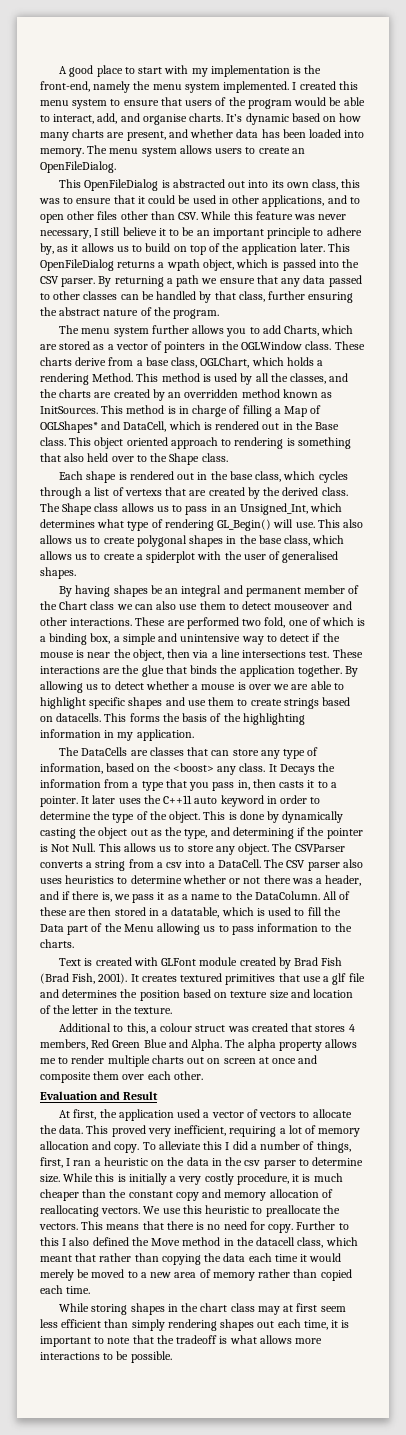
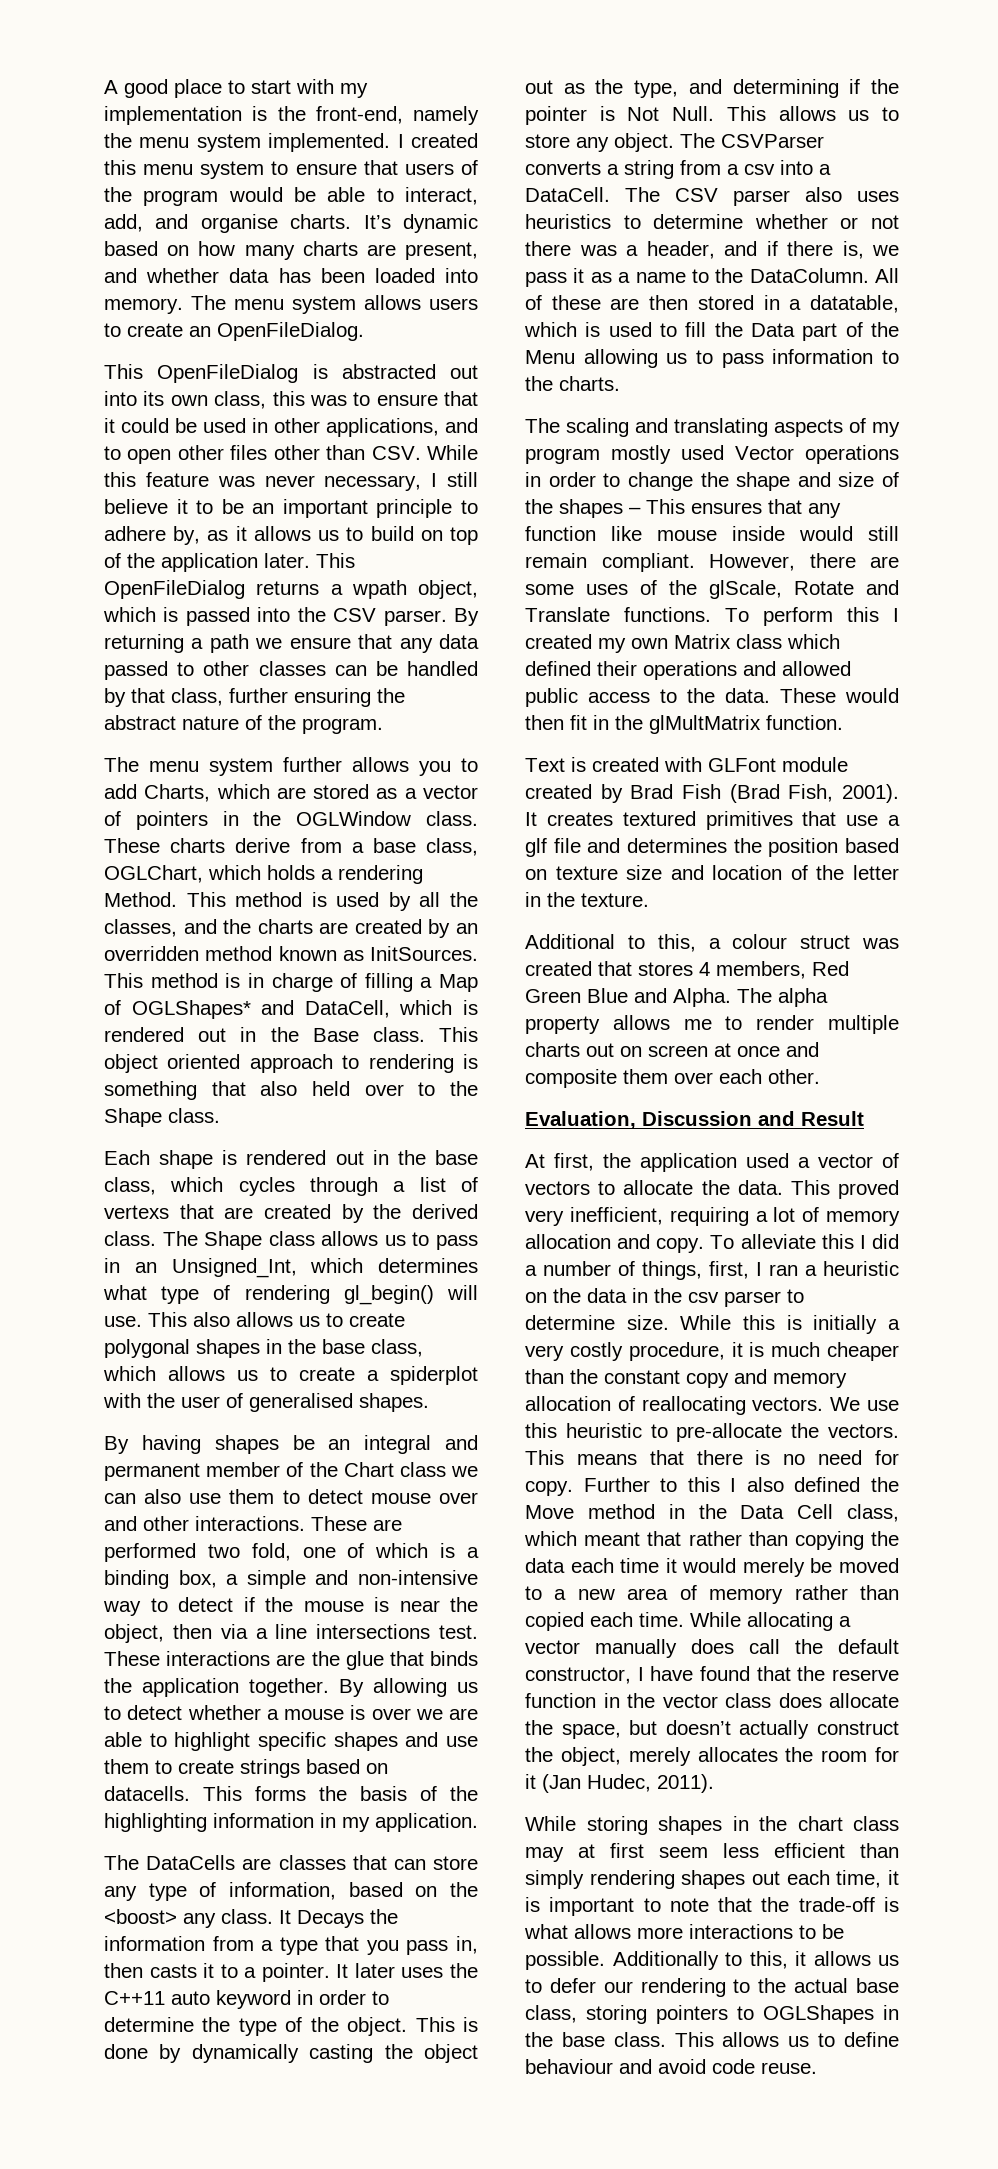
- The Shape class allows us to pass in an Unsigned_Int, which determines what type of rendering GL_Begin() will use.
+ The Shape class allows us to pass in an Unsigned_Int, which determines what type of rendering gl_begin() will use.
- By having shapes be an integral and permanent member of the Chart class we can also use them to detect mouseover and other interactions.
+ By having shapes be an integral and permanent member of the Chart class we can also use them to detect mouse over and other interactions.
- These are performed two fold, one of which is a binding box, a simple and unintensive way to detect if the mouse is near the object, then via a line intersections test.
+ These are performed two fold, one of which is a binding box, a simple and non-intensive way to detect if the mouse is near the object, then via a line intersections test.
+ The scaling and translating aspects of my program mostly used Vector operations in order to change the shape and size of the shapes – This ensures that any function like mouse inside would still remain compliant. However, there are some uses of the glScale, Rotate and Translate functions. To perform this I created my own Matrix class which defined their operations and allowed public access to the data. These would then fit in the glMultMatrix function.
- Evaluation and Result
+ Evaluation, Discussion and Result
- We use this heuristic to preallocate the vectors.
+ We use this heuristic to pre-allocate the vectors.
- Further to this I also defined the Move method in the datacell class, which meant that rather than copying the data each time it would merely be moved to a new area of memory rather than copied each time.
+ Further to this I also defined the Move method in the Data Cell class, which meant that rather than copying the data each time it would merely be moved to a new area of memory rather than copied each time. While allocating a vector manually does call the default constructor, I have found that the reserve function in the vector class does allocate the space, but doesn’t actually construct the object, merely allocates the room for it (Jan Hudec, 2011).
- While storing shapes in the chart class may at first seem less efficient than simply rendering shapes out each time, it is important to note that the tradeoff is what allows more interactions to be possible.
+ While storing shapes in the chart class may at first seem less efficient than simply rendering shapes out each time, it is important to note that the trade-off is what allows more interactions to be possible.
+ Additionally to this, it allows us to defer our rendering to the actual base class, storing pointers to OGLShapes in the base class. This allows us to define behaviour and avoid code reuse.

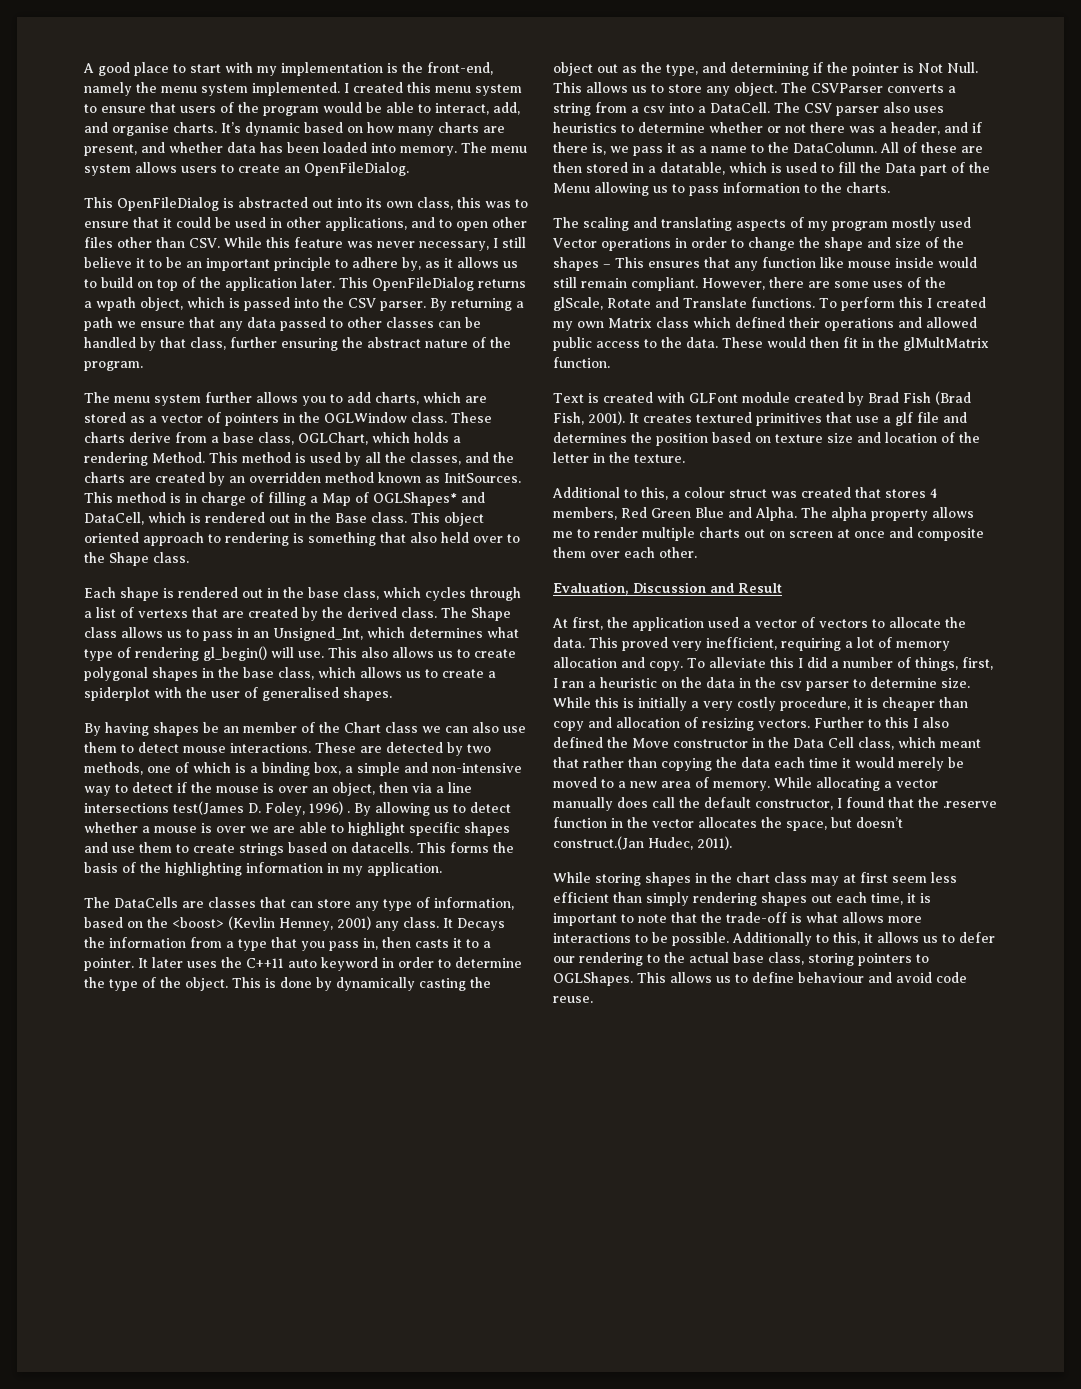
- The menu system further allows you to add Charts, which are stored as a vector of pointers in the OGLWindow class.
+ The menu system further allows you to add charts, which are stored as a vector of pointers in the OGLWindow class.
- By having shapes be an integral and permanent member of the Chart class we can also use them to detect mouse over and other interactions. These are performed two fold, one of which is a binding box, a simple and non-intensive way to detect if the mouse is near the object, then via a line intersections test. These interactions are the glue that binds the application together.
+ By having shapes be an member of the Chart class we can also use them to detect mouse interactions. These are detected by two methods, one of which is a binding box, a simple and non-intensive way to detect if the mouse is over an object, then via a line intersections test(James D. Foley, 1996) .
- The DataCells are classes that can store any type of information, based on the <boost> any class.
+ The DataCells are classes that can store any type of information, based on the <boost> (Kevlin Henney, 2001) any class.
- While this is initially a very costly procedure, it is much cheaper than the constant copy and memory allocation of reallocating vectors. We use this heuristic to pre-allocate the vectors. This means that there is no need for copy.
+ While this is initially a very costly procedure, it is cheaper than copy and allocation of resizing vectors.
- Further to this I also defined the Move method in the Data Cell class, which meant that rather than copying the data each time it would merely be moved to a new area of memory rather than copied each time.
+ Further to this I also defined the Move constructor in the Data Cell class, which meant that rather than copying the data each time it would merely be moved to a new area of memory.
- While allocating a vector manually does call the default constructor, I have found that the reserve function in the vector class does allocate the space, but doesn’t actually construct the object, merely allocates the room for it (Jan Hudec, 2011).
+ While allocating a vector manually does call the default constructor, I found that the .reserve function in the vector allocates the space, but doesn’t construct.(Jan Hudec, 2011).
- Additionally to this, it allows us to defer our rendering to the actual base class, storing pointers to OGLShapes in the base class.
+ Additionally to this, it allows us to defer our rendering to the actual base class, storing pointers to OGLShapes.

